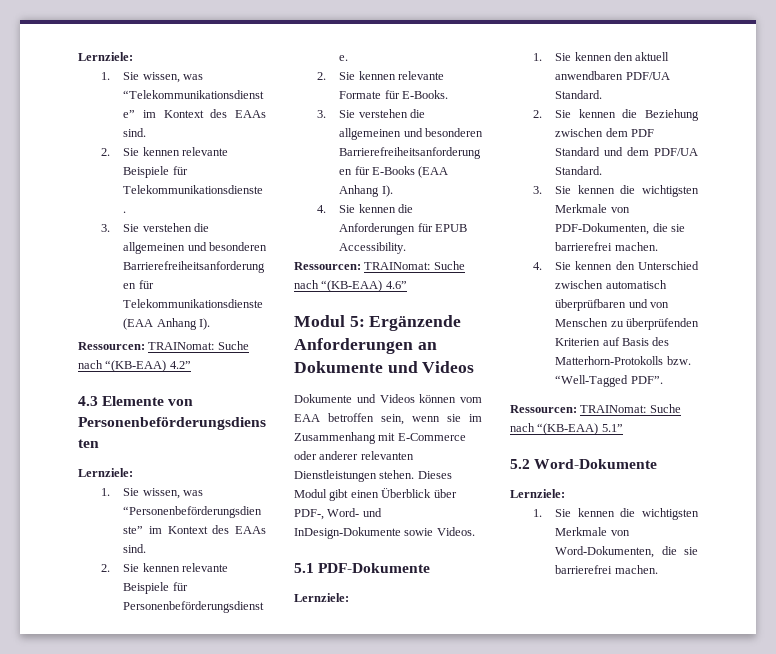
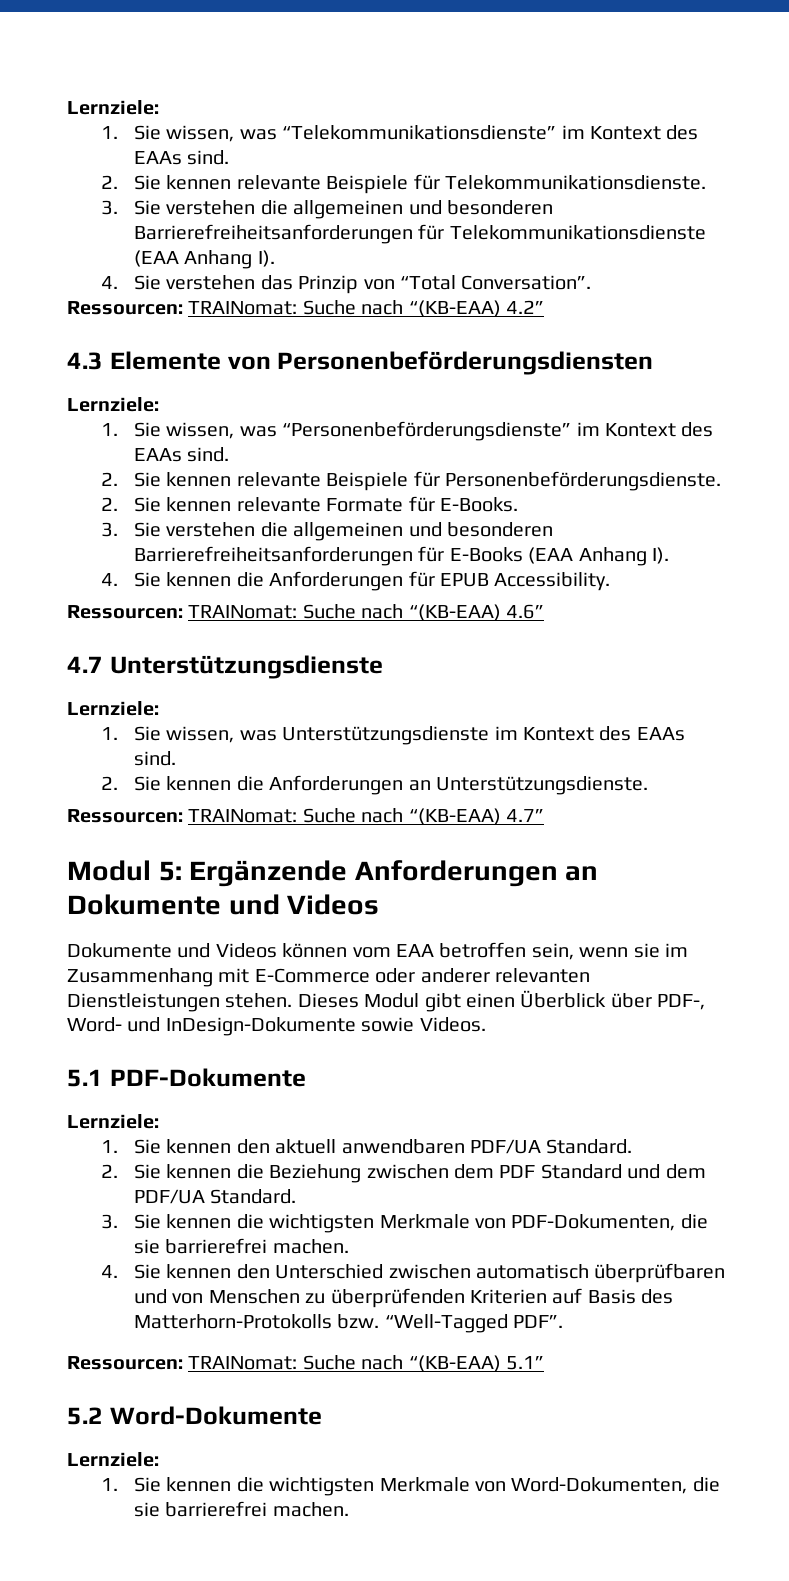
+ 4. Sie verstehen das Prinzip von “Total Conversation”.
+ 4.7 Unterstützungsdienste
+ Lernziele:
+ 1. Sie wissen, was Unterstützungsdienste im Kontext des EAAs sind.
+ 2. Sie kennen die Anforderungen an Unterstützungsdienste.
+ Ressourcen: TRAINomat: Suche nach “(KB-EAA) 4.7”

